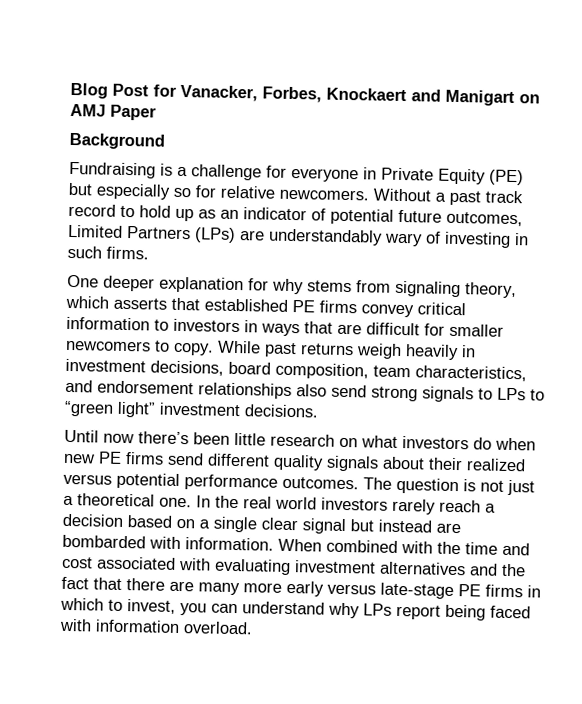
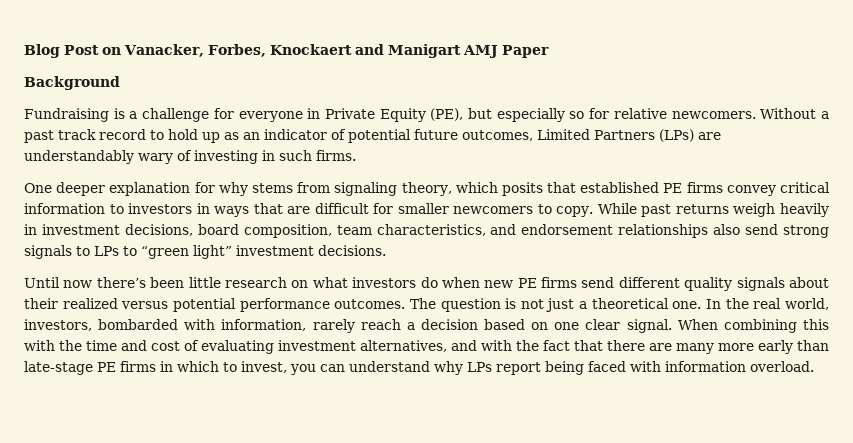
- Blog Post for Vanacker, Forbes, Knockaert and Manigart on AMJ Paper
+ Blog Post on Vanacker, Forbes, Knockaert and Manigart AMJ Paper
- Fundraising is a challenge for everyone in Private Equity (PE) but especially so for relative newcomers.
+ Fundraising is a challenge for everyone in Private Equity (PE), but especially so for relative newcomers.
- One deeper explanation for why stems from signaling theory, which asserts that established PE firms convey critical information to investors in ways that are difficult for smaller newcomers to copy.
+ One deeper explanation for why stems from signaling theory, which posits that established PE firms convey critical information to investors in ways that are difficult for smaller newcomers to copy.
- In the real world investors rarely reach a decision based on a single clear signal but instead are bombarded with information. When combined with the time and cost associated with evaluating investment alternatives and the fact that there are many more early versus late-stage PE firms in which to invest, you can understand why LPs report being faced with information overload.
+ In the real world, investors, bombarded with information, rarely reach a decision based on one clear signal. When combining this with the time and cost of evaluating investment alternatives, and with the fact that there are many more early than late-stage PE firms in which to invest, you can understand why LPs report being faced with information overload.

